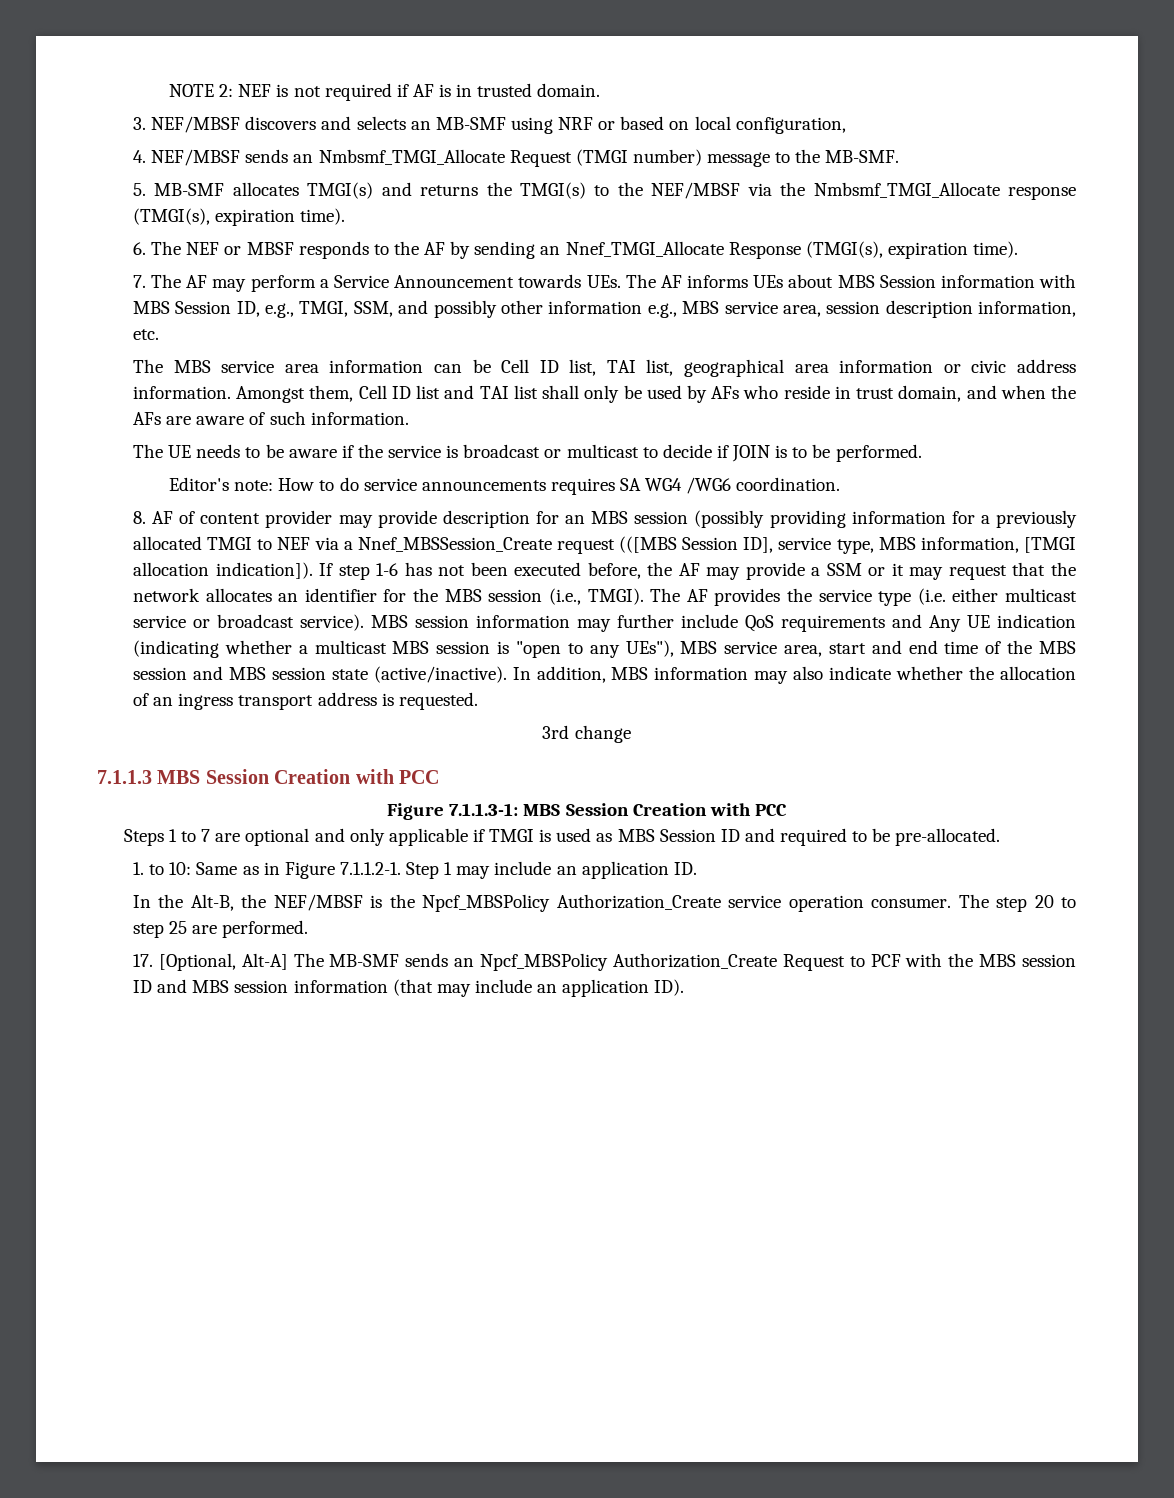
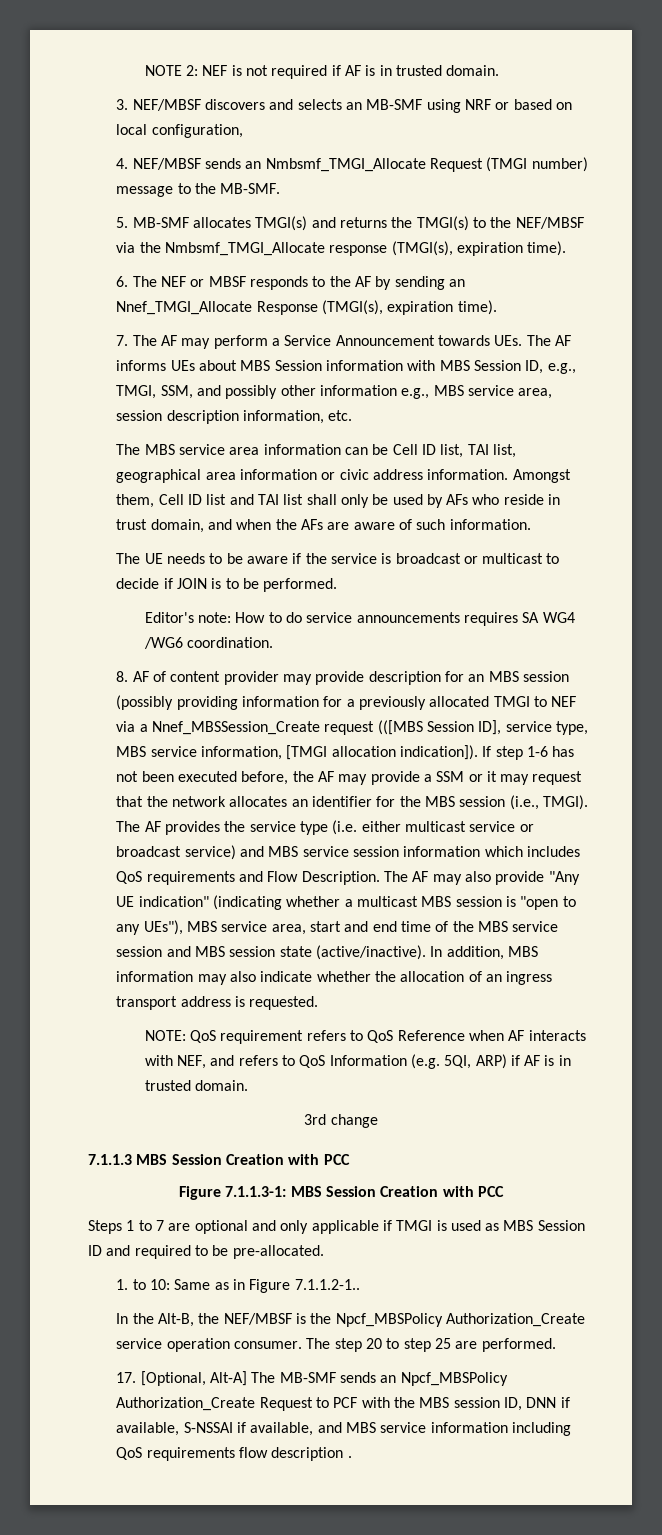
- 8. AF of content provider may provide description for an MBS session (possibly providing information for a previously allocated TMGI to NEF via a Nnef_MBSSession_Create request (([MBS Session ID], service type, MBS information, [TMGI allocation indication]).
+ 8. AF of content provider may provide description for an MBS session (possibly providing information for a previously allocated TMGI to NEF via a Nnef_MBSSession_Create request (([MBS Session ID], service type, MBS service information, [TMGI allocation indication]).
- The AF provides the service type (i.e. either multicast service or broadcast service). MBS session information may further include QoS requirements and Any UE indication (indicating whether a multicast MBS session is "open to any UEs"), MBS service area, start and end time of the MBS session and MBS session state (active/inactive).
+ The AF provides the service type (i.e. either multicast service or broadcast service) and MBS service session information which includes QoS requirements and Flow Description. The AF may also provide "Any UE indication" (indicating whether a multicast MBS session is "open to any UEs"), MBS service area, start and end time of the MBS service session and MBS session state (active/inactive).
+ NOTE: QoS requirement refers to QoS Reference when AF interacts with NEF, and refers to QoS Information (e.g. 5QI, ARP) if AF is in trusted domain.
- 1. to 10: Same as in Figure 7.1.1.2-1. Step 1 may include an application ID.
+ 1. to 10: Same as in Figure 7.1.1.2-1..
- 17. [Optional, Alt-A] The MB-SMF sends an Npcf_MBSPolicy Authorization_Create Request to PCF with the MBS session ID and MBS session information (that may include an application ID).
+ 17. [Optional, Alt-A] The MB-SMF sends an Npcf_MBSPolicy Authorization_Create Request to PCF with the MBS session ID, DNN if available, S-NSSAI if available, and MBS service information including QoS requirements flow description .

